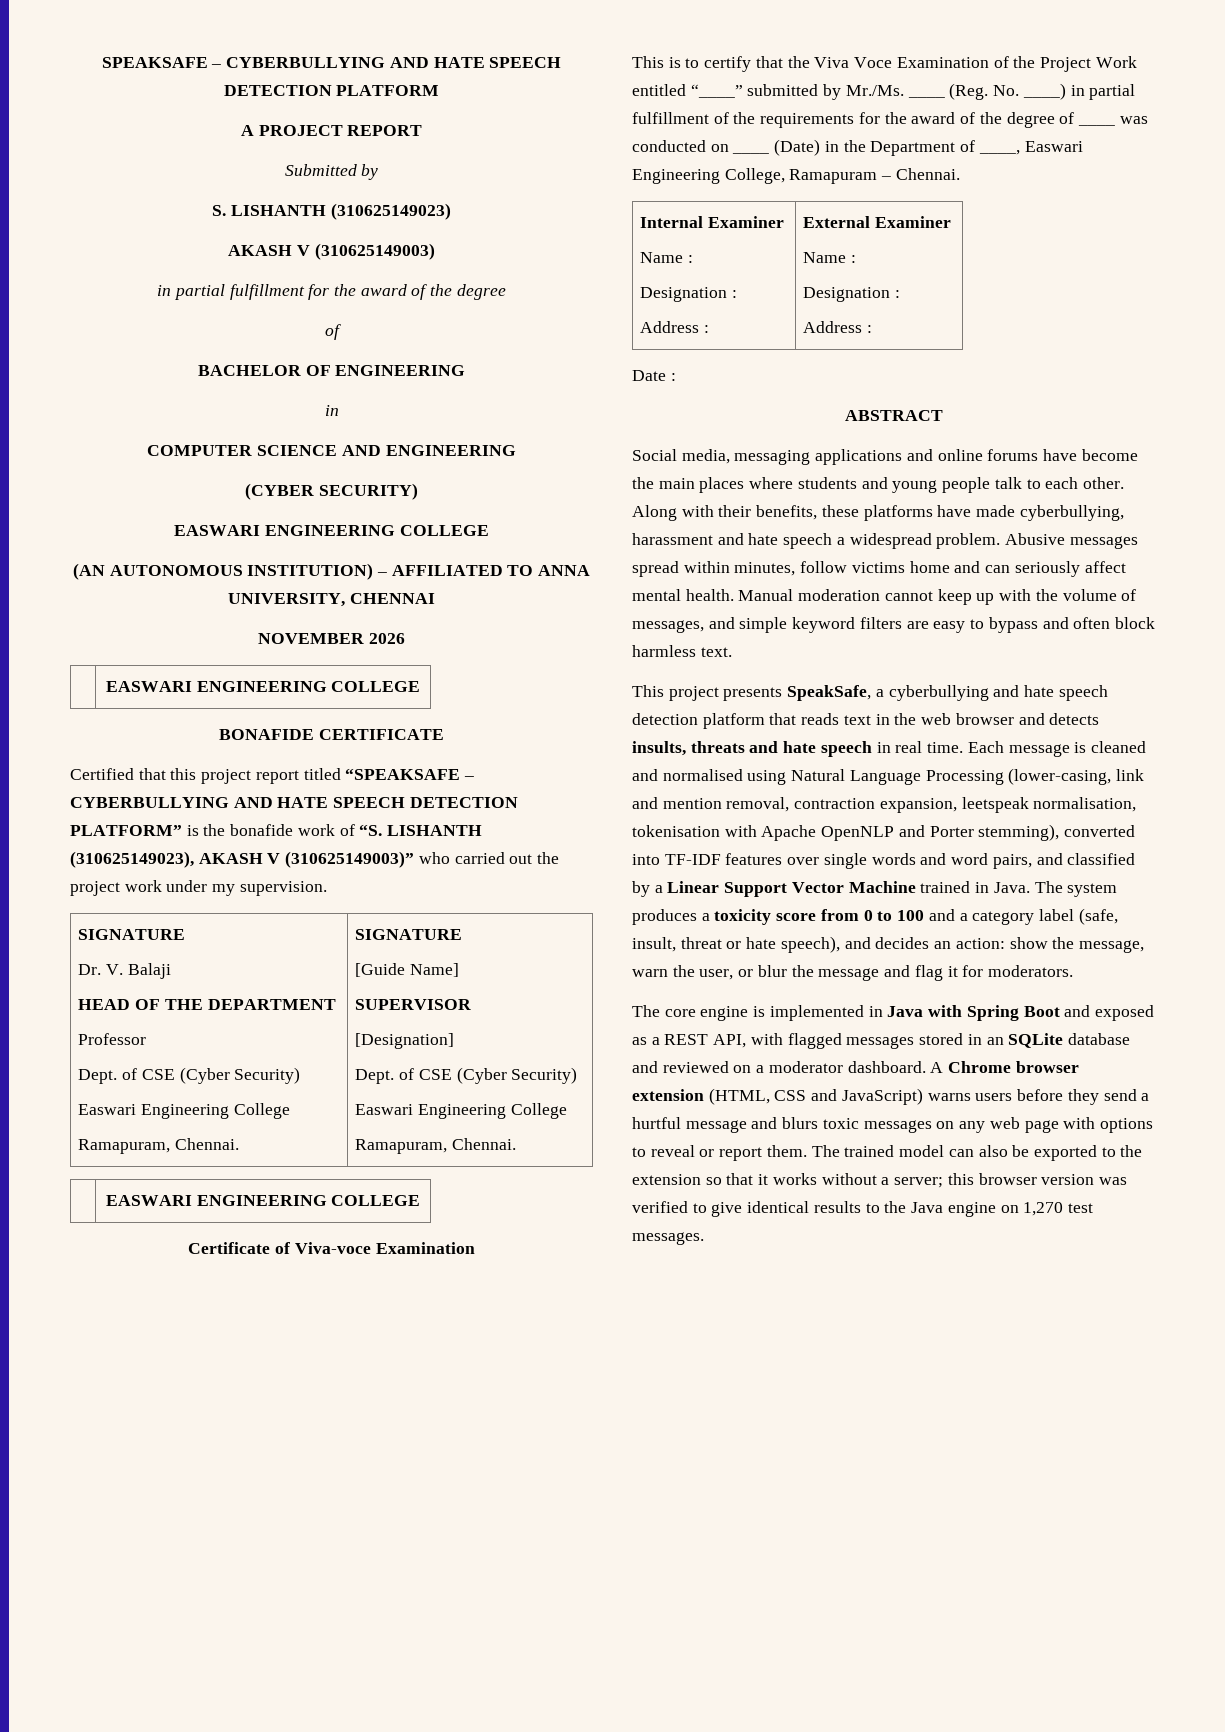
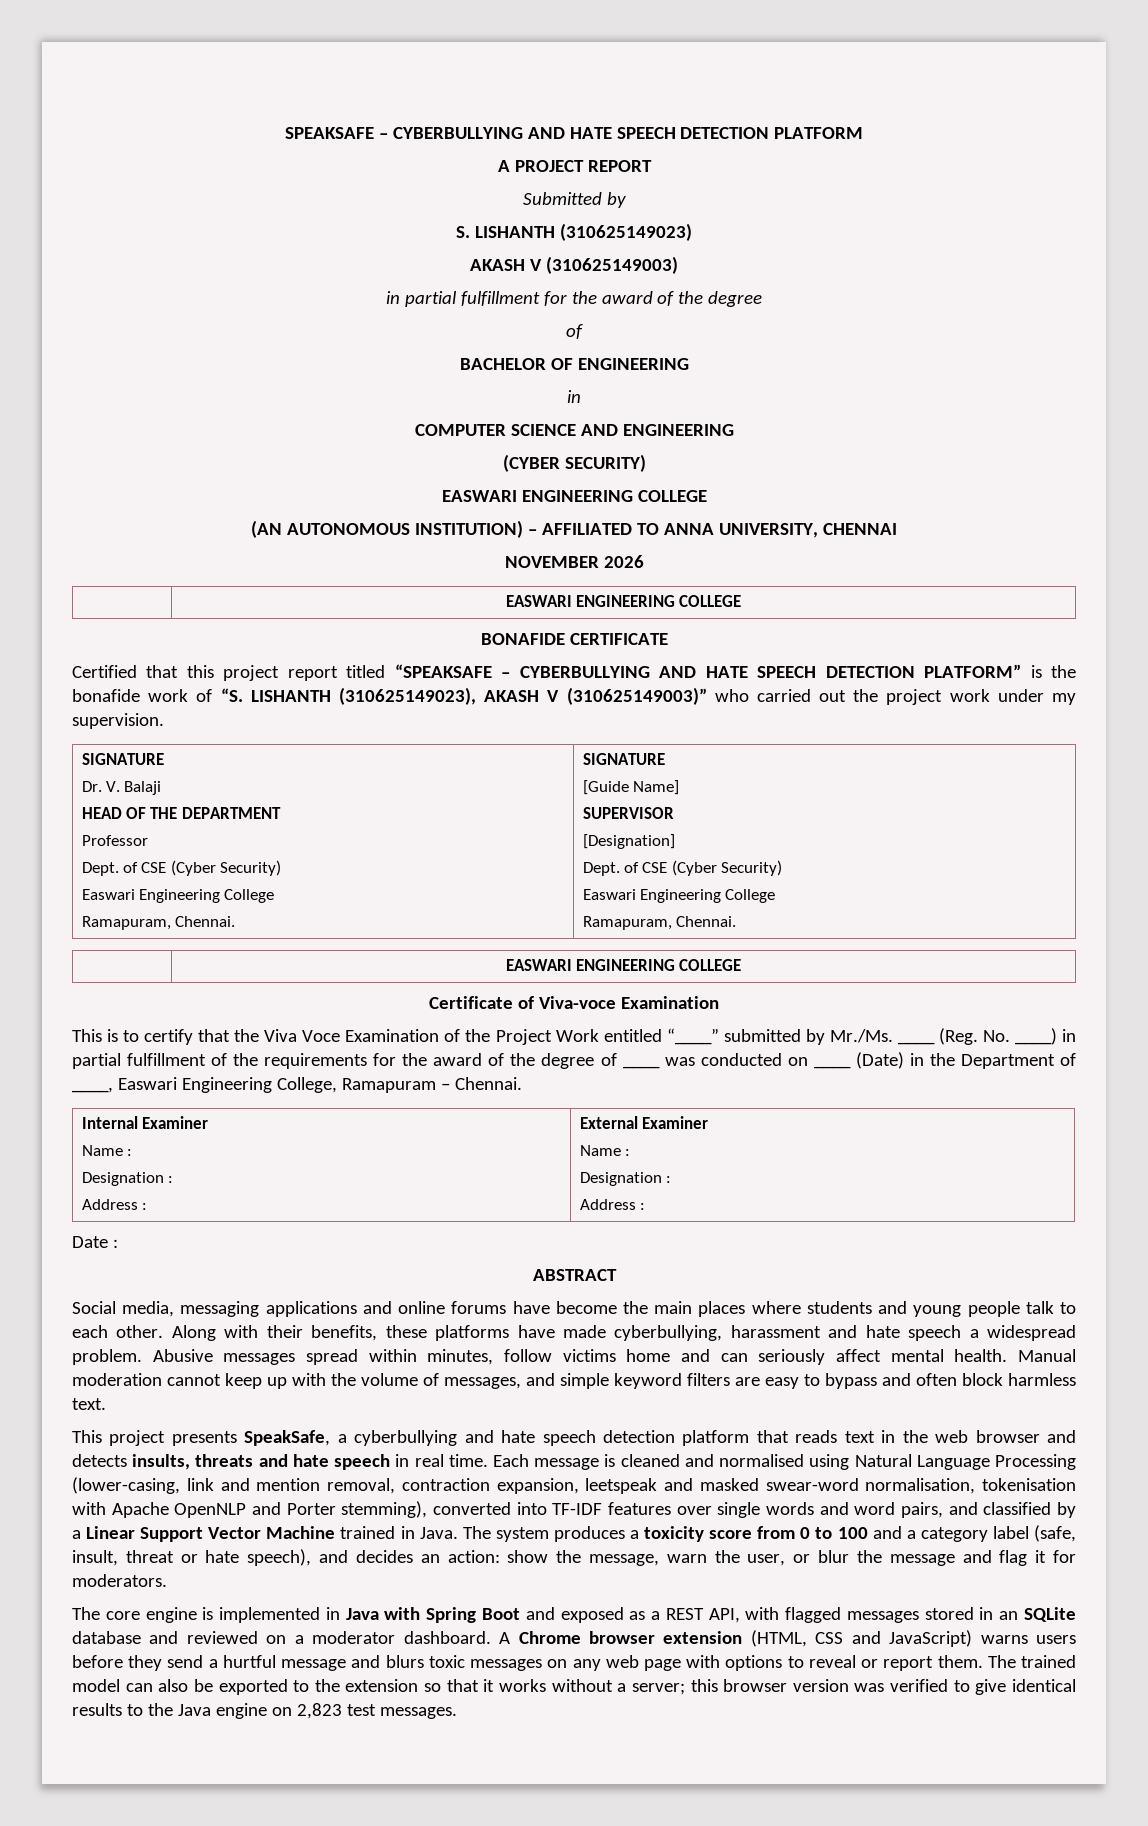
- Each message is cleaned and normalised using Natural Language Processing (lower-casing, link and mention removal, contraction expansion, leetspeak normalisation, tokenisation with Apache OpenNLP and Porter stemming), converted into TF-IDF features over single words and word pairs, and classified by a Linear Support Vector Machine trained in Java.
+ Each message is cleaned and normalised using Natural Language Processing (lower-casing, link and mention removal, contraction expansion, leetspeak and masked swear-word normalisation, tokenisation with Apache OpenNLP and Porter stemming), converted into TF-IDF features over single words and word pairs, and classified by a Linear Support Vector Machine trained in Java.
- The trained model can also be exported to the extension so that it works without a server; this browser version was verified to give identical results to the Java engine on 1,270 test messages.
+ The trained model can also be exported to the extension so that it works without a server; this browser version was verified to give identical results to the Java engine on 2,823 test messages.

